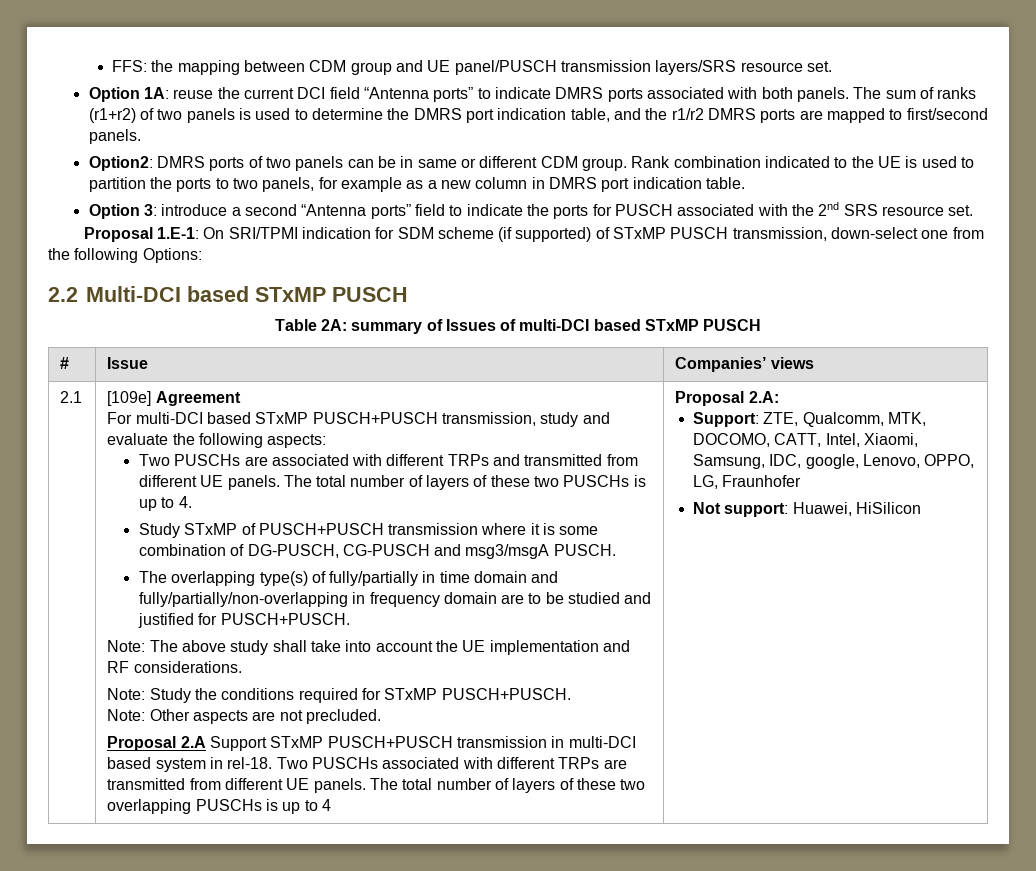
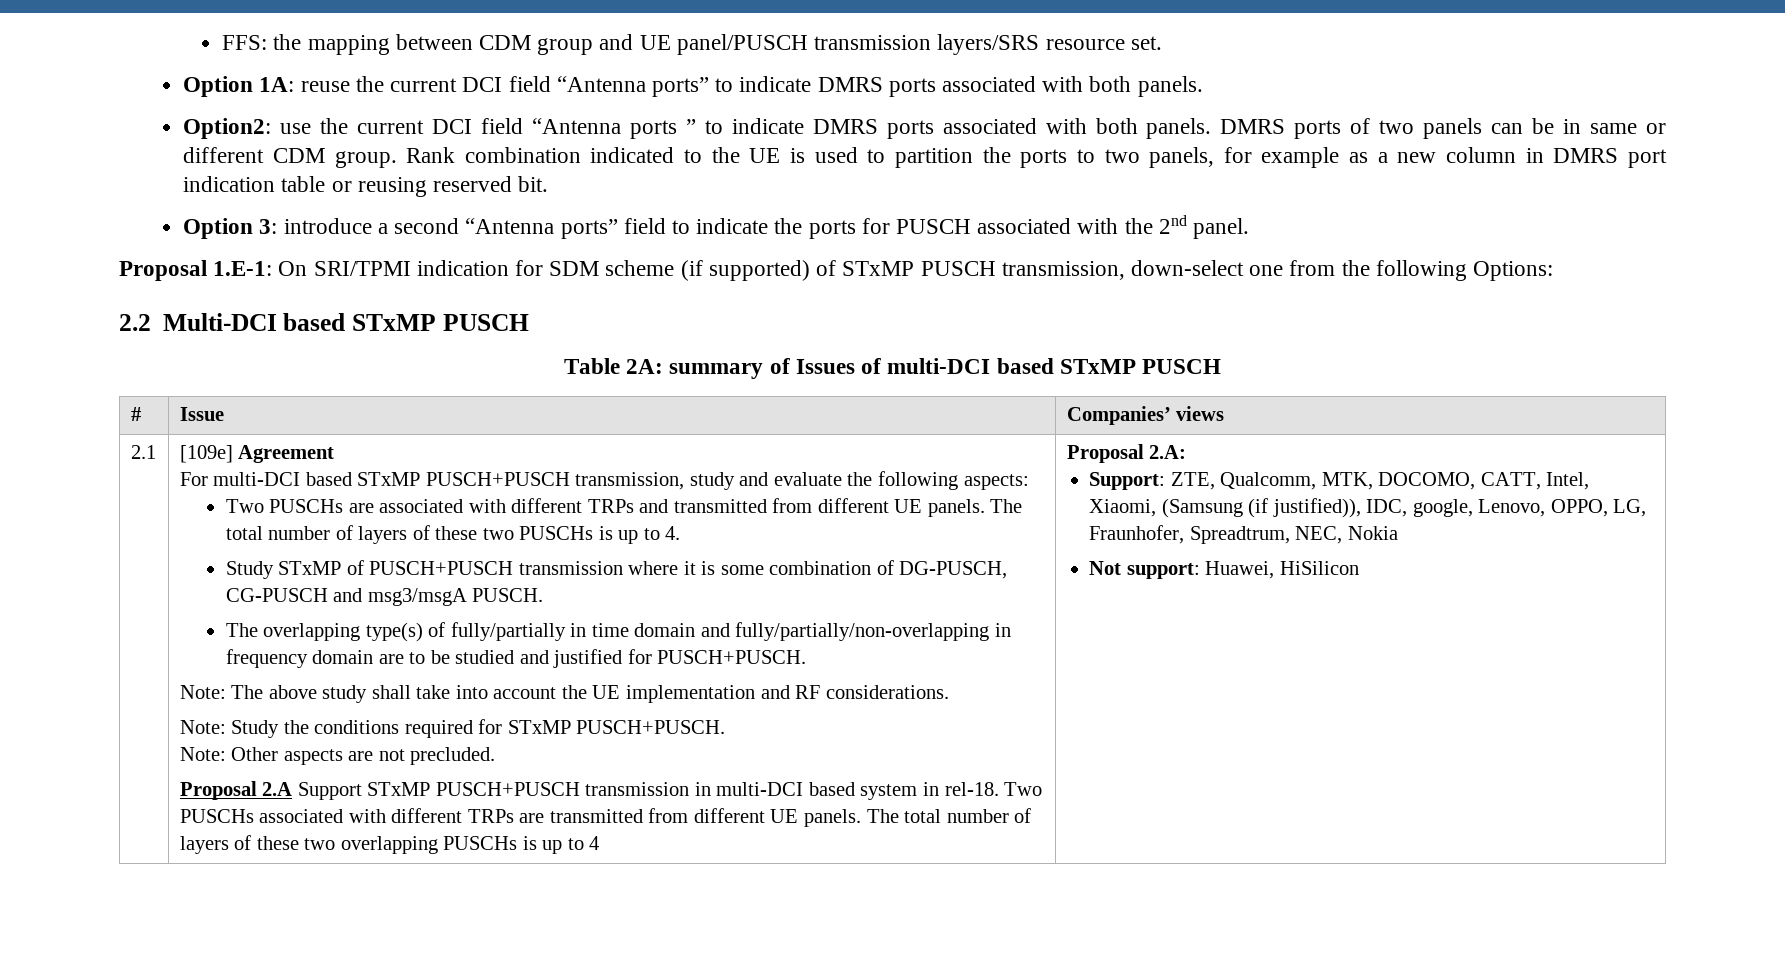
- Option 1A: reuse the current DCI field “Antenna ports” to indicate DMRS ports associated with both panels. The sum of ranks (r1+r2) of two panels is used to determine the DMRS port indication table, and the r1/r2 DMRS ports are mapped to first/second panels.
- Option2: DMRS ports of two panels can be in same or different CDM group.
+ Option 1A: reuse the current DCI field “Antenna ports” to indicate DMRS ports associated with both panels.
+ Option2: use the current DCI field “Antenna ports ” to indicate DMRS ports associated with both panels. DMRS ports of two panels can be in same or different CDM group.
- Rank combination indicated to the UE is used to partition the ports to two panels, for example as a new column in DMRS port indication table.
+ Rank combination indicated to the UE is used to partition the ports to two panels, for example as a new column in DMRS port indication table or reusing reserved bit.
- Option 3: introduce a second “Antenna ports” field to indicate the ports for PUSCH associated with the 2nd SRS resource set.
+ Option 3: introduce a second “Antenna ports” field to indicate the ports for PUSCH associated with the 2nd panel.
- Support: ZTE, Qualcomm, MTK, DOCOMO, CATT, Intel, Xiaomi, Samsung, IDC, google, Lenovo, OPPO, LG, Fraunhofer
+ Support: ZTE, Qualcomm, MTK, DOCOMO, CATT, Intel, Xiaomi, (Samsung (if justified)), IDC, google, Lenovo, OPPO, LG, Fraunhofer, Spreadtrum, NEC, Nokia

